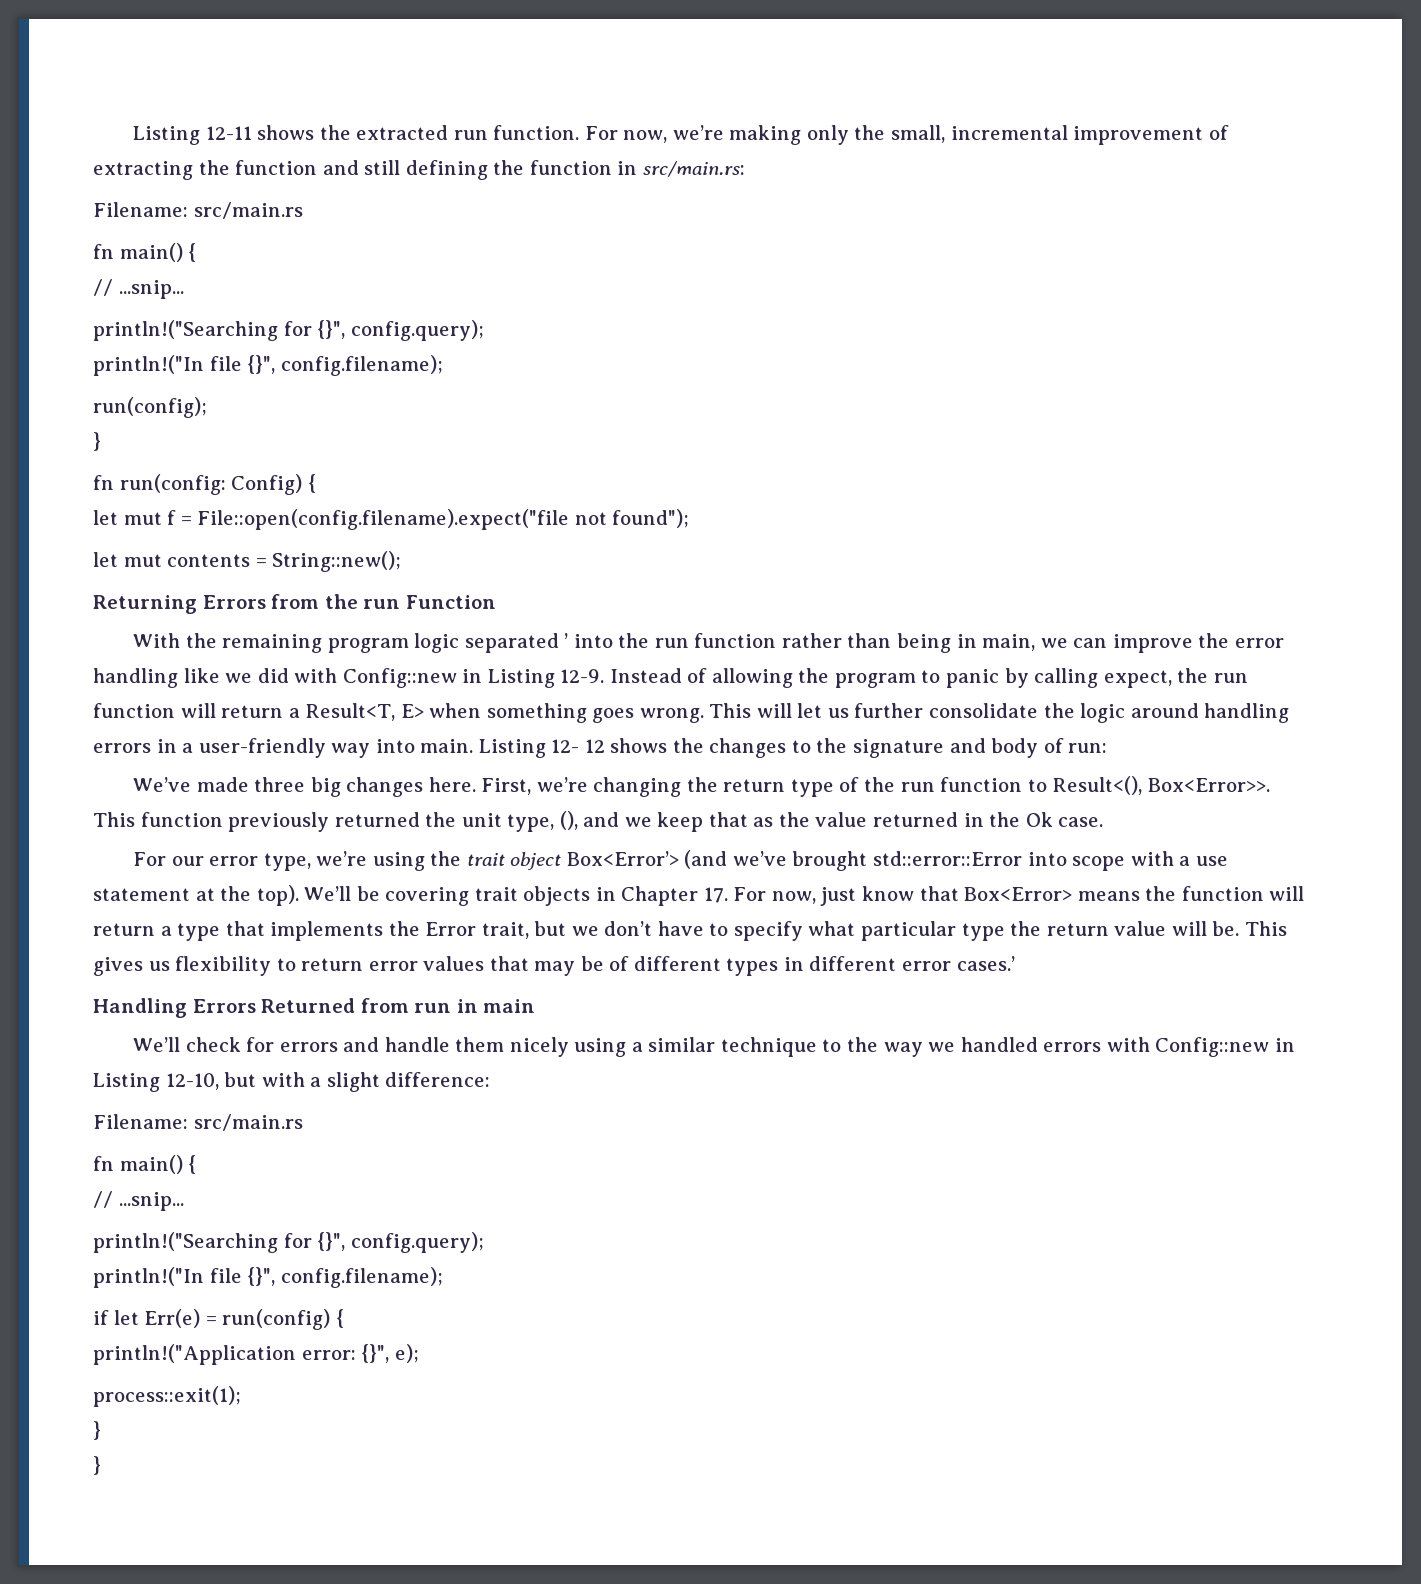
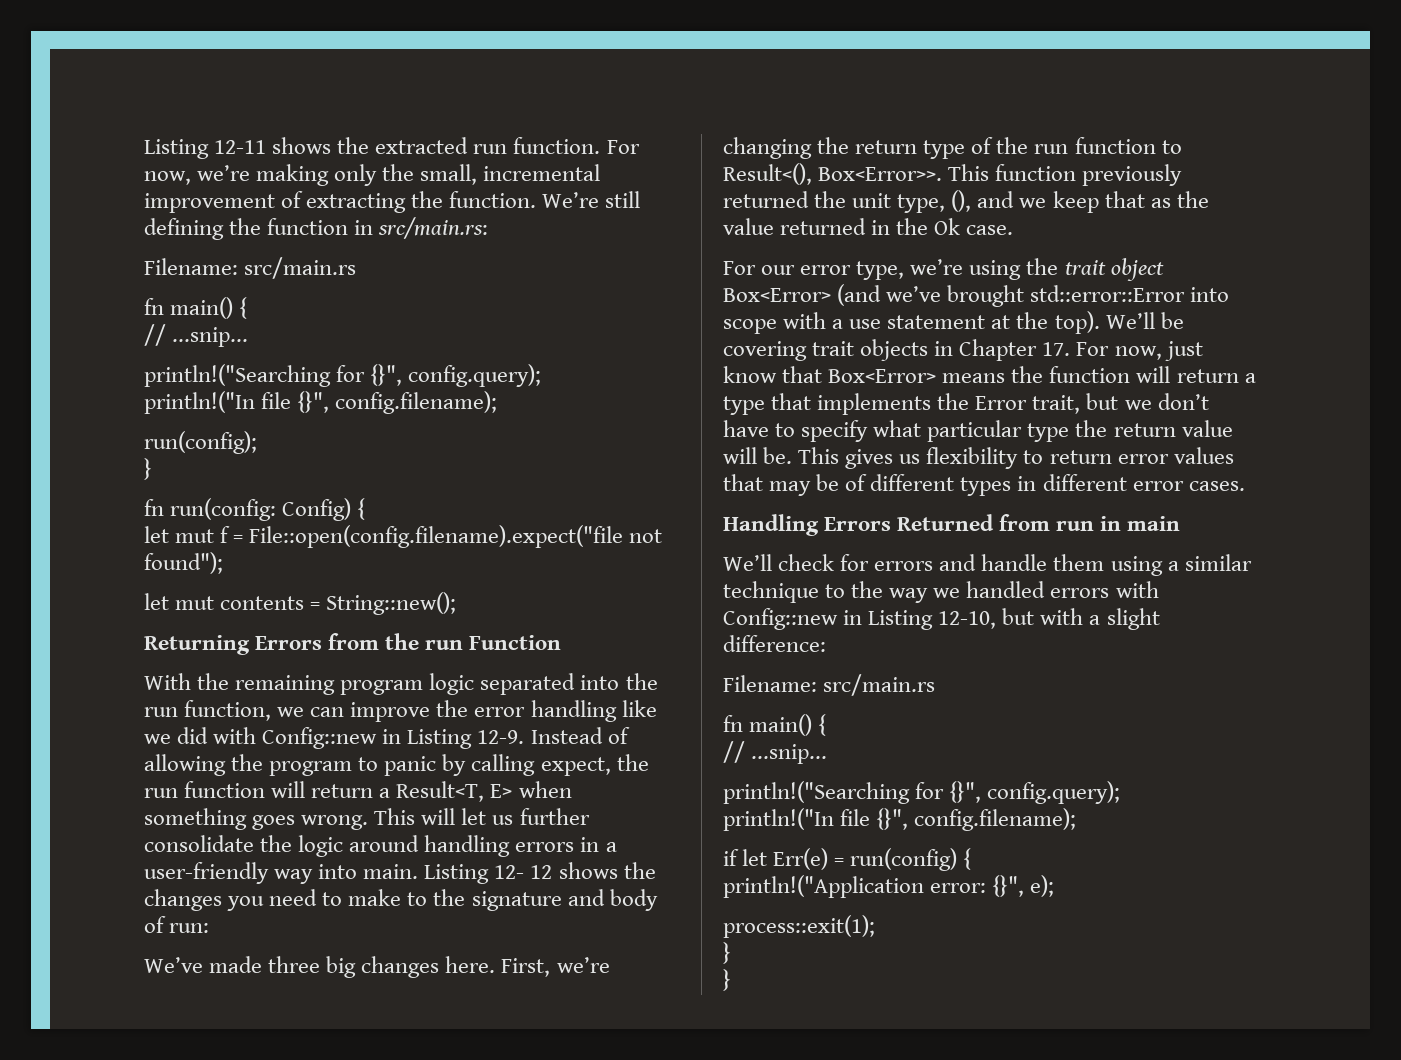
- For now, we’re making only the small, incremental improvement of extracting the function and still defining the function in src/main.rs:
+ For now, we’re making only the small, incremental improvement of extracting the function. We’re still defining the function in src/main.rs:
- With the remaining program logic separated ’ into the run function rather than being in main, we can improve the error handling like we did with Config::new in Listing 12-9.
+ With the remaining program logic separated into the run function, we can improve the error handling like we did with Config::new in Listing 12-9.
- Listing 12- 12 shows the changes to the signature and body of run:
+ Listing 12- 12 shows the changes you need to make to the signature and body of run:
- For our error type, we’re using the trait object Box<Error’> (and we’ve brought std::error::Error into scope with a use statement at the top).
+ For our error type, we’re using the trait object Box<Error> (and we’ve brought std::error::Error into scope with a use statement at the top).
- This gives us flexibility to return error values that may be of different types in different error cases.’
+ This gives us flexibility to return error values that may be of different types in different error cases.
- We’ll check for errors and handle them nicely using a similar technique to the way we handled errors with Config::new in Listing 12-10, but with a slight difference:
+ We’ll check for errors and handle them using a similar technique to the way we handled errors with Config::new in Listing 12-10, but with a slight difference:

